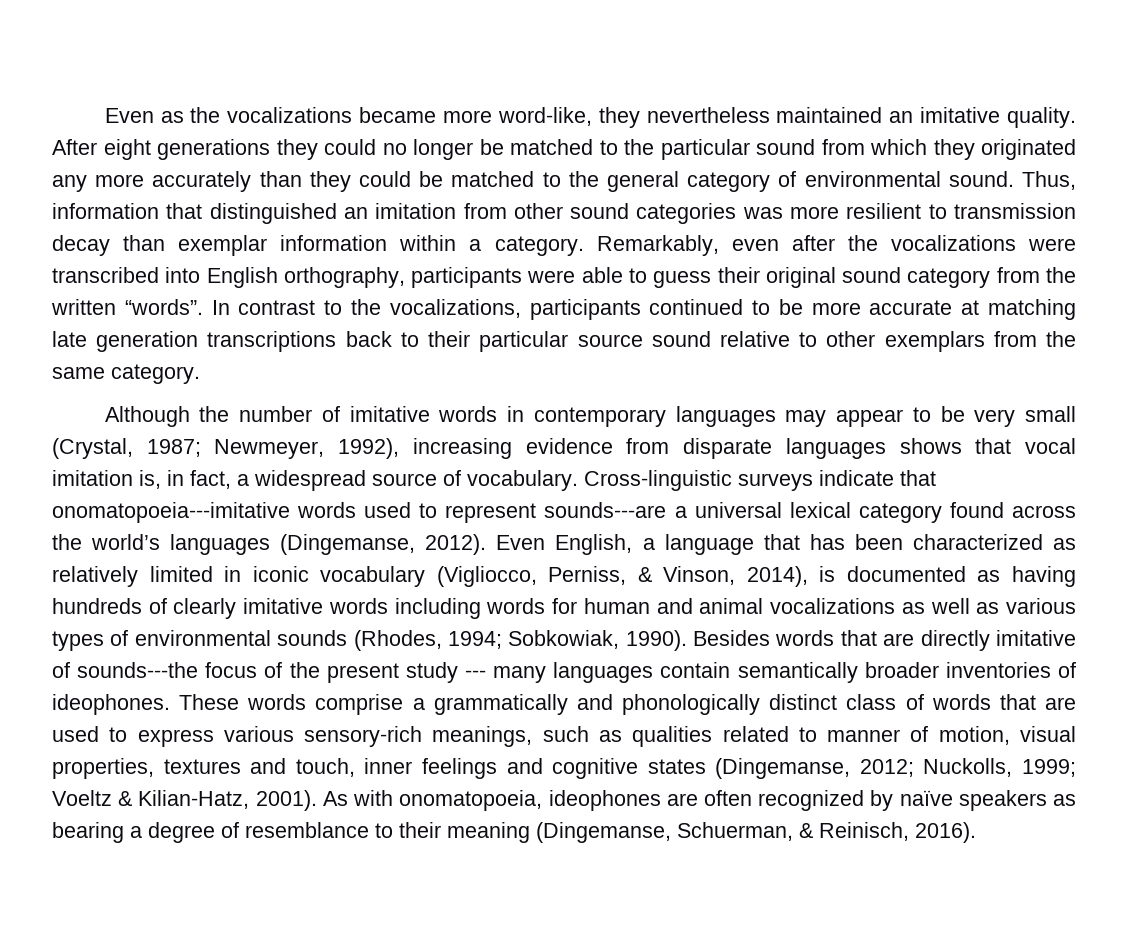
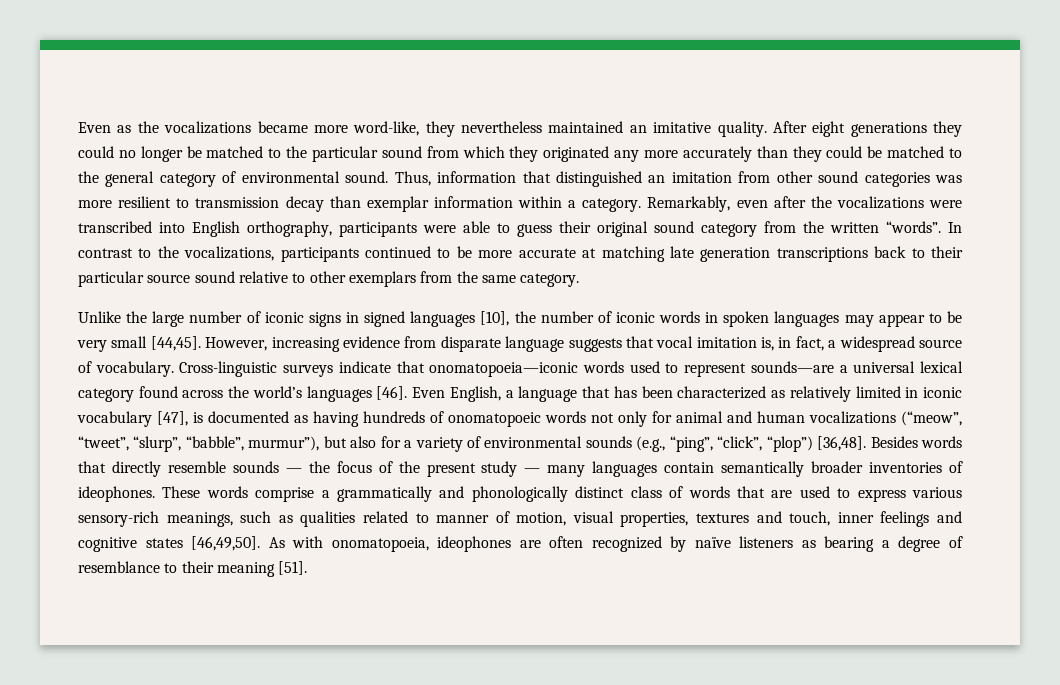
- Although the number of imitative words in contemporary languages may appear to be very small (Crystal, 1987; Newmeyer, 1992), increasing evidence from disparate languages shows that vocal imitation is, in fact, a widespread source of vocabulary.
+ Unlike the large number of iconic signs in signed languages [10], the number of iconic words in spoken languages may appear to be very small [44,45]. However, increasing evidence from disparate language suggests that vocal imitation is, in fact, a widespread source of vocabulary.
- Cross-linguistic surveys indicate that onomatopoeia---imitative words used to represent sounds---are a universal lexical category found across the world’s languages (Dingemanse, 2012).
+ Cross-linguistic surveys indicate that onomatopoeia—iconic words used to represent sounds—are a universal lexical category found across the world’s languages [46].
- Even English, a language that has been characterized as relatively limited in iconic vocabulary (Vigliocco, Perniss, & Vinson, 2014), is documented as having hundreds of clearly imitative words including words for human and animal vocalizations as well as various types of environmental sounds (Rhodes, 1994; Sobkowiak, 1990). Besides words that are directly imitative of sounds---the focus of the present study --- many languages contain semantically broader inventories of ideophones.
+ Even English, a language that has been characterized as relatively limited in iconic vocabulary [47], is documented as having hundreds of onomatopoeic words not only for animal and human vocalizations (“meow”, “tweet”, “slurp”, “babble”, murmur”), but also for a variety of environmental sounds (e.g., “ping”, “click”, “plop”) [36,48]. Besides words that directly resemble sounds — the focus of the present study — many languages contain semantically broader inventories of ideophones.
- These words comprise a grammatically and phonologically distinct class of words that are used to express various sensory-rich meanings, such as qualities related to manner of motion, visual properties, textures and touch, inner feelings and cognitive states (Dingemanse, 2012; Nuckolls, 1999; Voeltz & Kilian-Hatz, 2001).
+ These words comprise a grammatically and phonologically distinct class of words that are used to express various sensory-rich meanings, such as qualities related to manner of motion, visual properties, textures and touch, inner feelings and cognitive states [46,49,50].
- As with onomatopoeia, ideophones are often recognized by naïve speakers as bearing a degree of resemblance to their meaning (Dingemanse, Schuerman, & Reinisch, 2016).
+ As with onomatopoeia, ideophones are often recognized by naïve listeners as bearing a degree of resemblance to their meaning [51].

